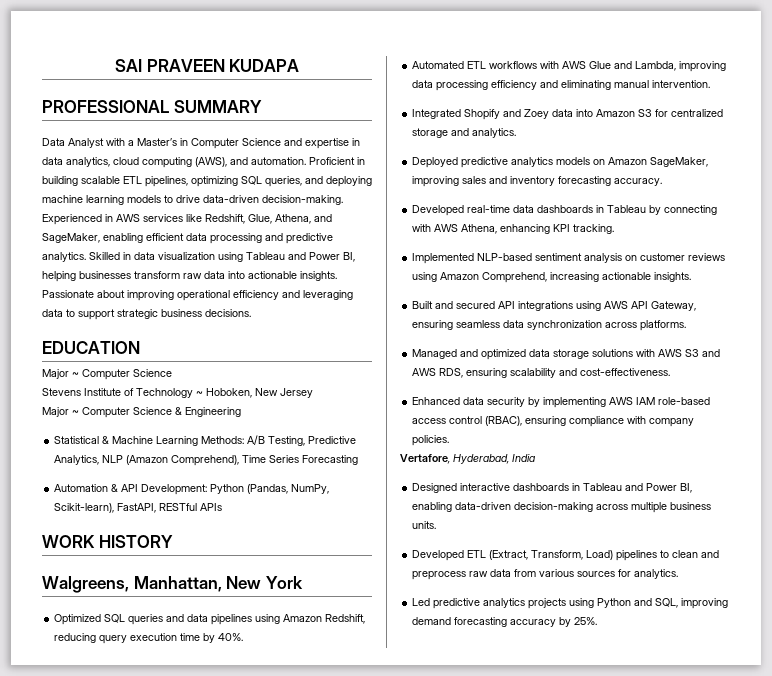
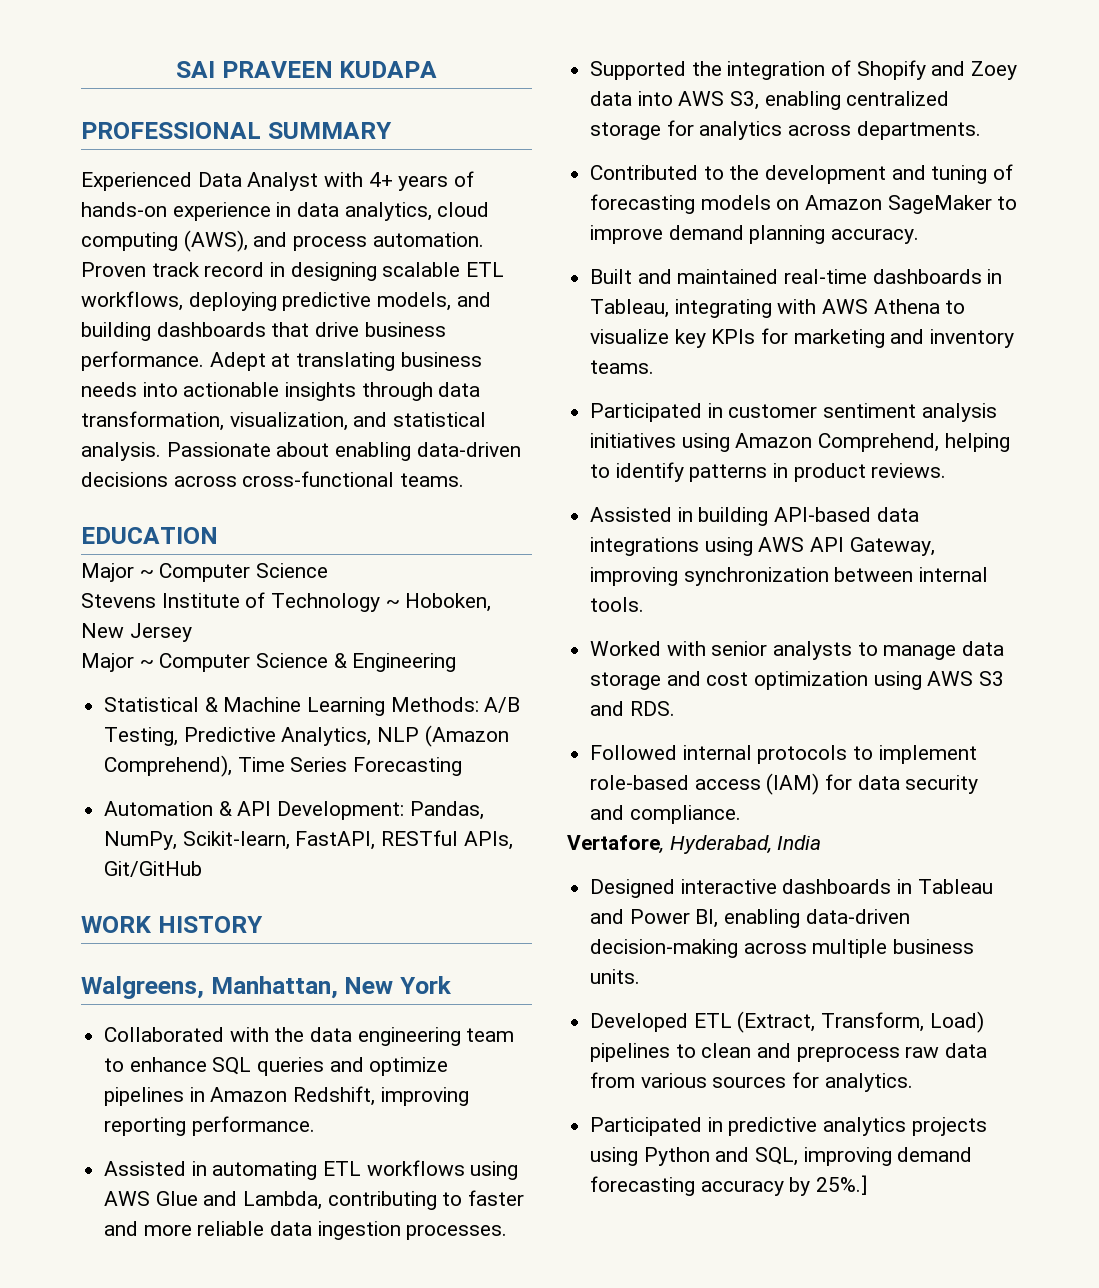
- Data Analyst with a Master’s in Computer Science and expertise in data analytics, cloud computing (AWS), and automation. Proficient in building scalable ETL pipelines, optimizing SQL queries, and deploying machine learning models to drive data-driven decision-making. Experienced in AWS services like Redshift, Glue, Athena, and SageMaker, enabling efficient data processing and predictive analytics. Skilled in data visualization using Tableau and Power BI, helping businesses transform raw data into actionable insights. Passionate about improving operational efficiency and leveraging data to support strategic business decisions.
+ Experienced Data Analyst with 4+ years of hands-on experience in data analytics, cloud computing (AWS), and process automation. Proven track record in designing scalable ETL workflows, deploying predictive models, and building dashboards that drive business performance. Adept at translating business needs into actionable insights through data transformation, visualization, and statistical analysis. Passionate about enabling data-driven decisions across cross-functional teams.
- Automation & API Development: Python (Pandas, NumPy, Scikit-learn), FastAPI, RESTful APIs
+ Automation & API Development: Pandas, NumPy, Scikit-learn, FastAPI, RESTful APIs, Git/GitHub
- Optimized SQL queries and data pipelines using Amazon Redshift, reducing query execution time by 40%.
- Automated ETL workflows with AWS Glue and Lambda, improving data processing efficiency and eliminating manual intervention.
- Integrated Shopify and Zoey data into Amazon S3 for centralized storage and analytics.
- Deployed predictive analytics models on Amazon SageMaker, improving sales and inventory forecasting accuracy.
- Developed real-time data dashboards in Tableau by connecting with AWS Athena, enhancing KPI tracking.
- Implemented NLP-based sentiment analysis on customer reviews using Amazon Comprehend, increasing actionable insights.
- Built and secured API integrations using AWS API Gateway, ensuring seamless data synchronization across platforms.
- Managed and optimized data storage solutions with AWS S3 and AWS RDS, ensuring scalability and cost-effectiveness.
- Enhanced data security by implementing AWS IAM role-based access control (RBAC), ensuring compliance with company policies.
+ Collaborated with the data engineering team to enhance SQL queries and optimize pipelines in Amazon Redshift, improving reporting performance.
+ Assisted in automating ETL workflows using AWS Glue and Lambda, contributing to faster and more reliable data ingestion processes.
+ Supported the integration of Shopify and Zoey data into AWS S3, enabling centralized storage for analytics across departments.
+ Contributed to the development and tuning of forecasting models on Amazon SageMaker to improve demand planning accuracy.
+ Built and maintained real-time dashboards in Tableau, integrating with AWS Athena to visualize key KPIs for marketing and inventory teams.
+ Participated in customer sentiment analysis initiatives using Amazon Comprehend, helping to identify patterns in product reviews.
+ Assisted in building API-based data integrations using AWS API Gateway, improving synchronization between internal tools.
+ Worked with senior analysts to manage data storage and cost optimization using AWS S3 and RDS.
+ Followed internal protocols to implement role-based access (IAM) for data security and compliance.
- Led predictive analytics projects using Python and SQL, improving demand forecasting accuracy by 25%.
+ Participated in predictive analytics projects using Python and SQL, improving demand forecasting accuracy by 25%.]

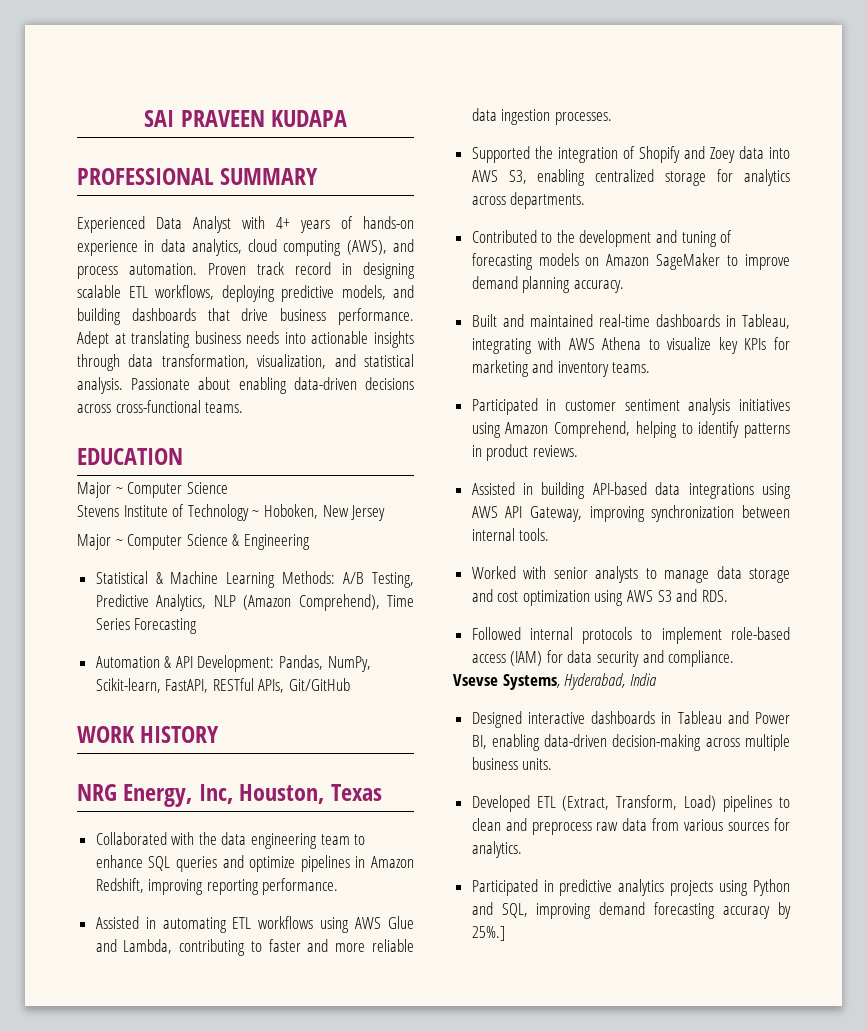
- Walgreens, Manhattan, New York
+ NRG Energy, Inc, Houston, Texas
- Vertafore, Hyderabad, India
+ Vsevse Systems, Hyderabad, India

